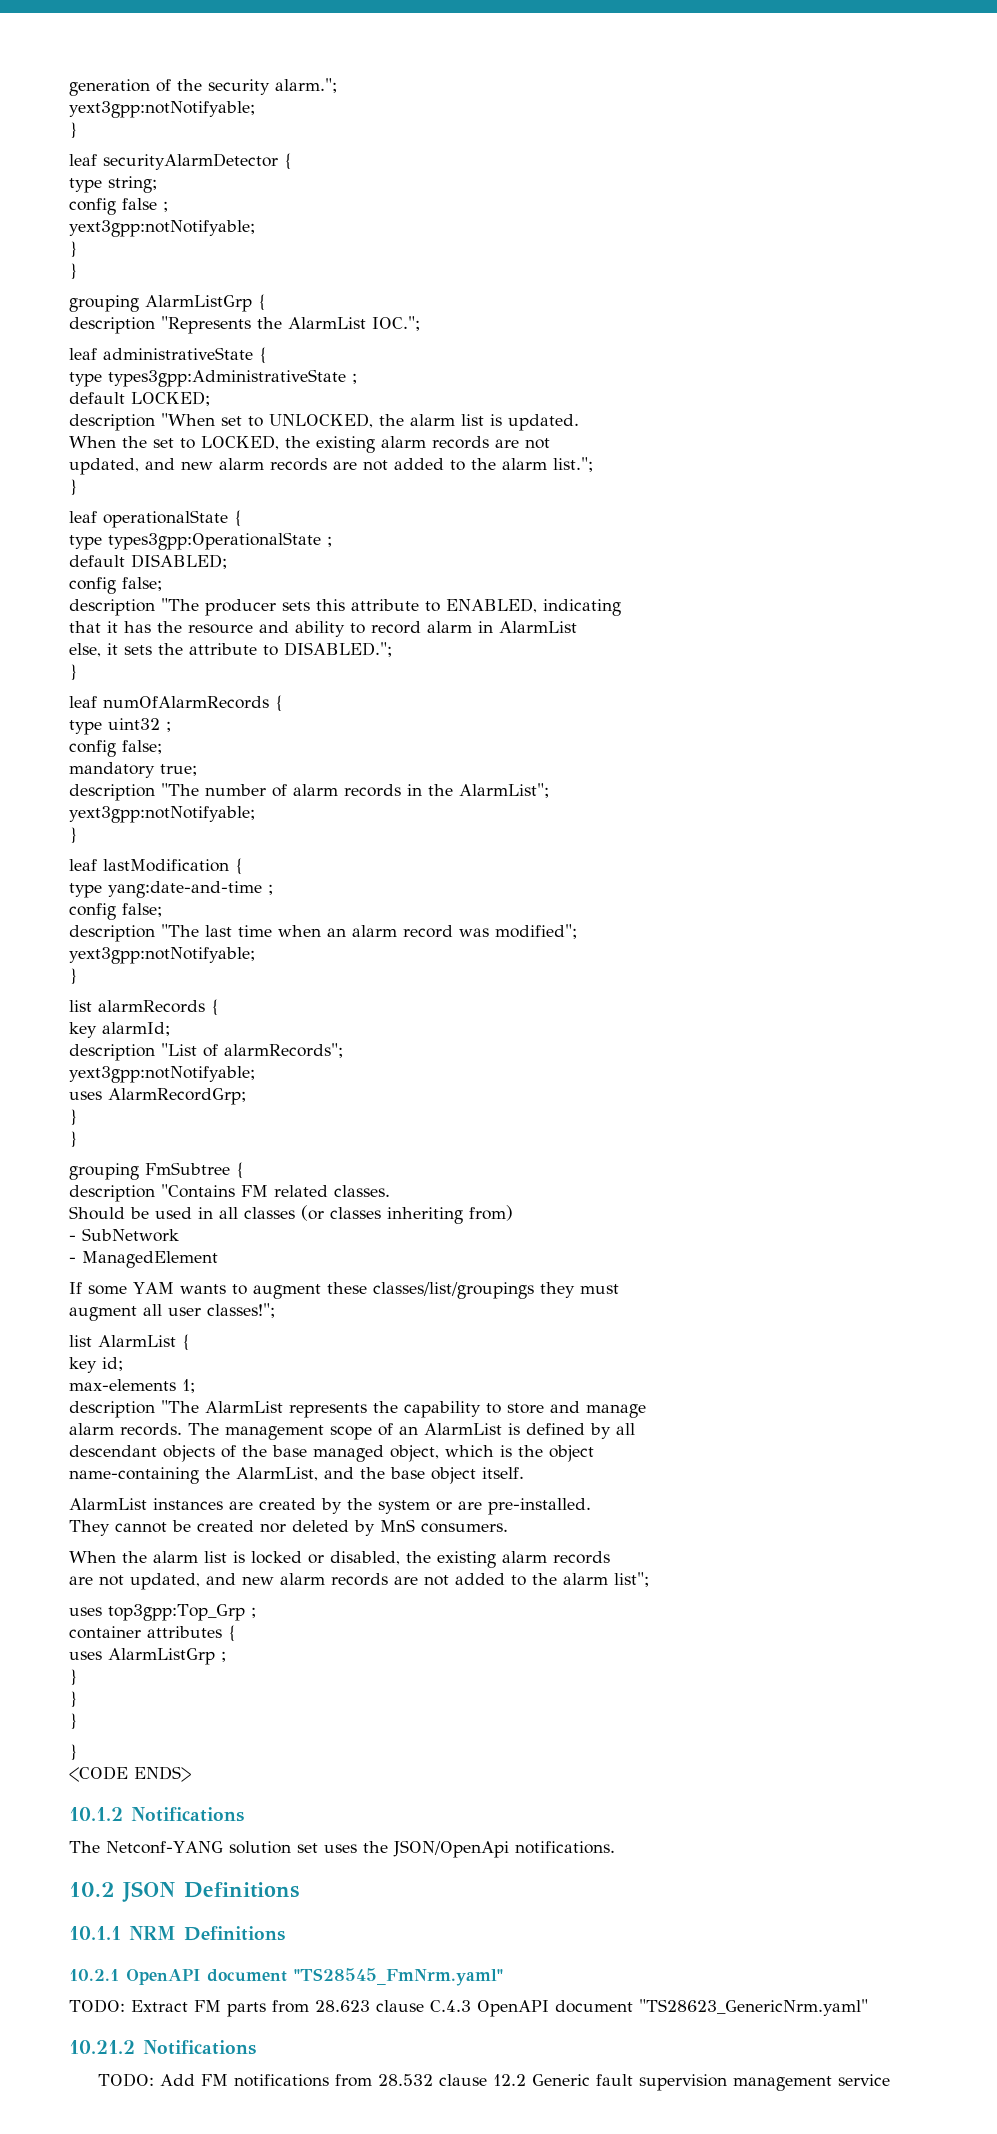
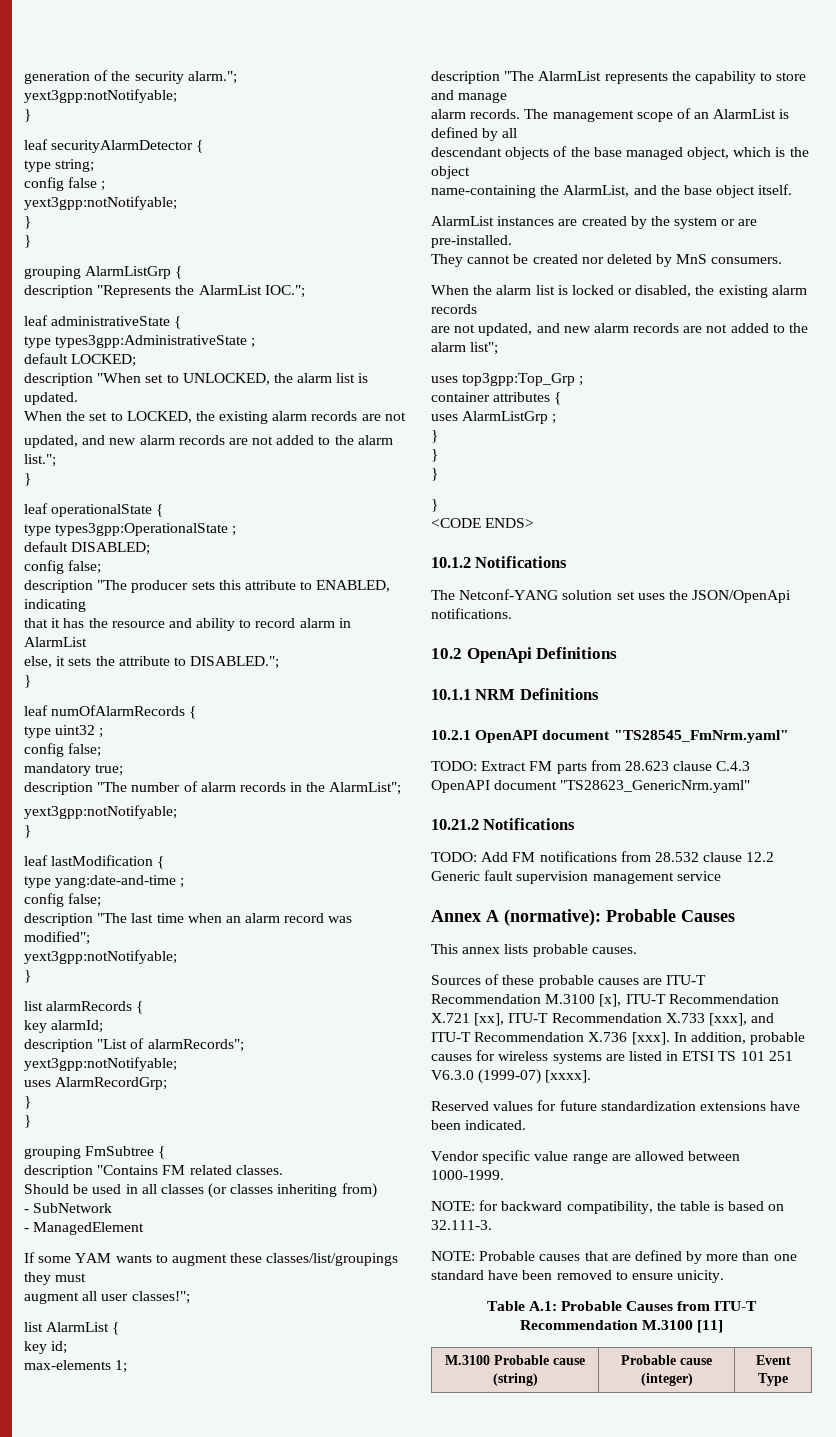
- 10.2 JSON Definitions
+ 10.2 OpenApi Definitions
+ Annex A (normative): Probable Causes
+ This annex lists probable causes.
+ Sources of these probable causes are ITU-T Recommendation M.3100 [x], ITU-T Recommendation X.721 [xx], ITU-T Recommendation X.733 [xxx], and ITU-T Recommendation X.736 [xxx]. In addition, probable causes for wireless systems are listed in ETSI TS 101 251 V6.3.0 (1999-07) [xxxx].
+ Reserved values for future standardization extensions have been indicated.
+ Vendor specific value range are allowed between 1000-1999.
+ NOTE: for backward compatibility, the table is based on 32.111-3.
+ NOTE: Probable causes that are defined by more than one standard have been removed to ensure unicity.
+ Table A.1: Probable Causes from ITU-T Recommendation M.3100 [11]
+ M.3100 Probable cause (string) | Probable cause (integer) | Event Type

